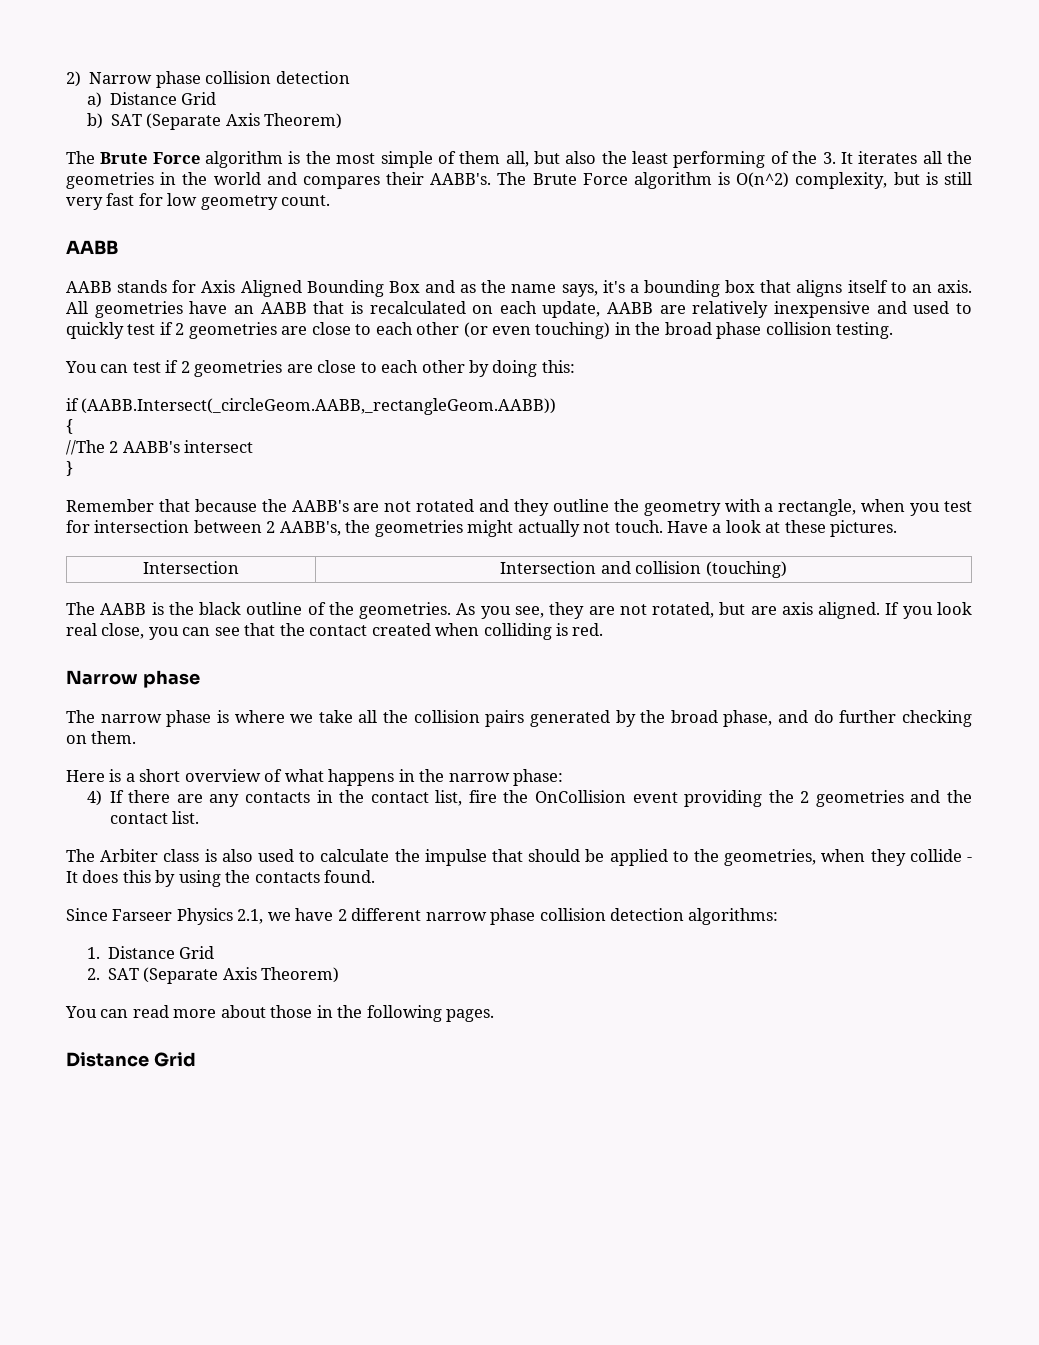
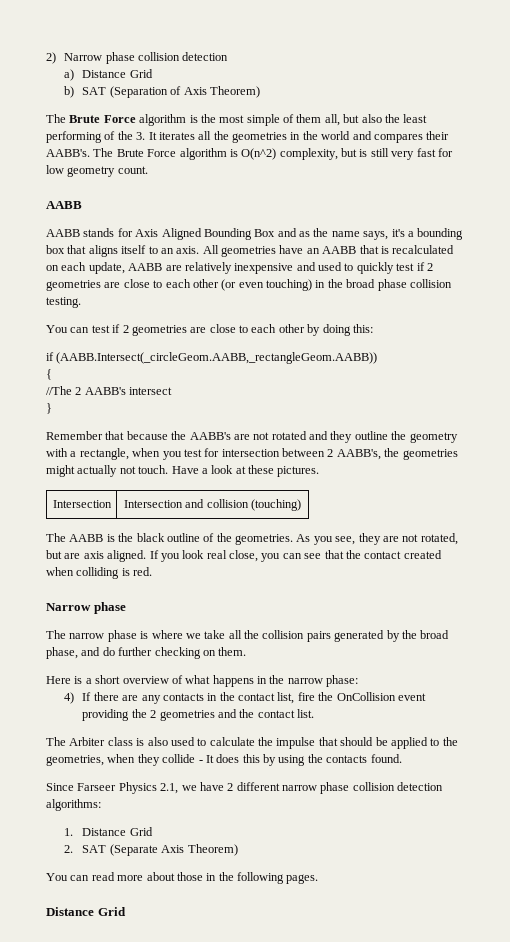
- b) SAT (Separate Axis Theorem)
+ b) SAT (Separation of Axis Theorem)

